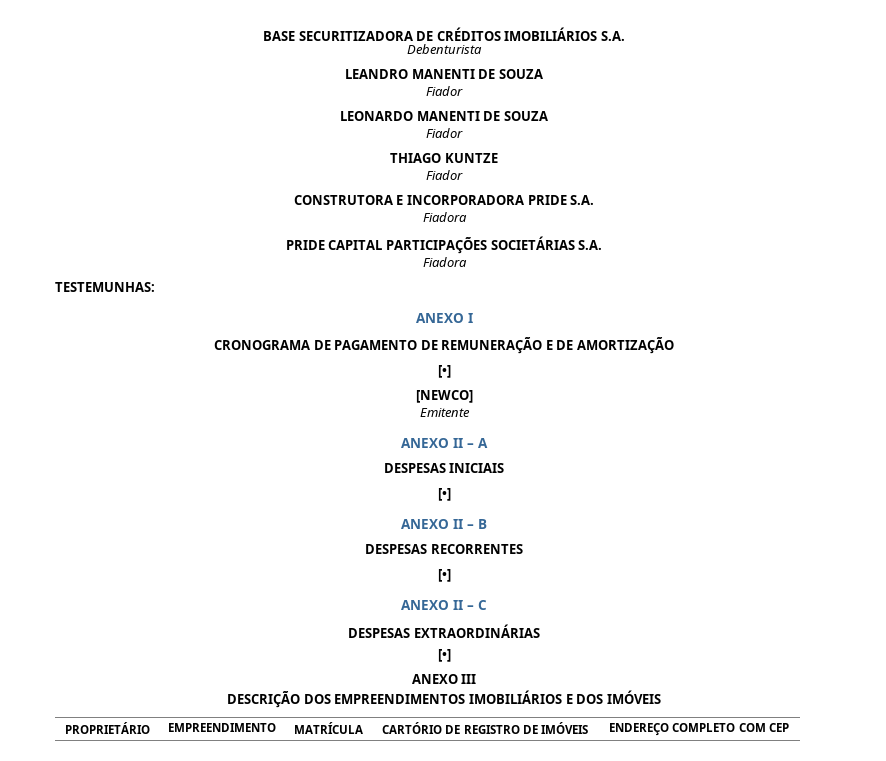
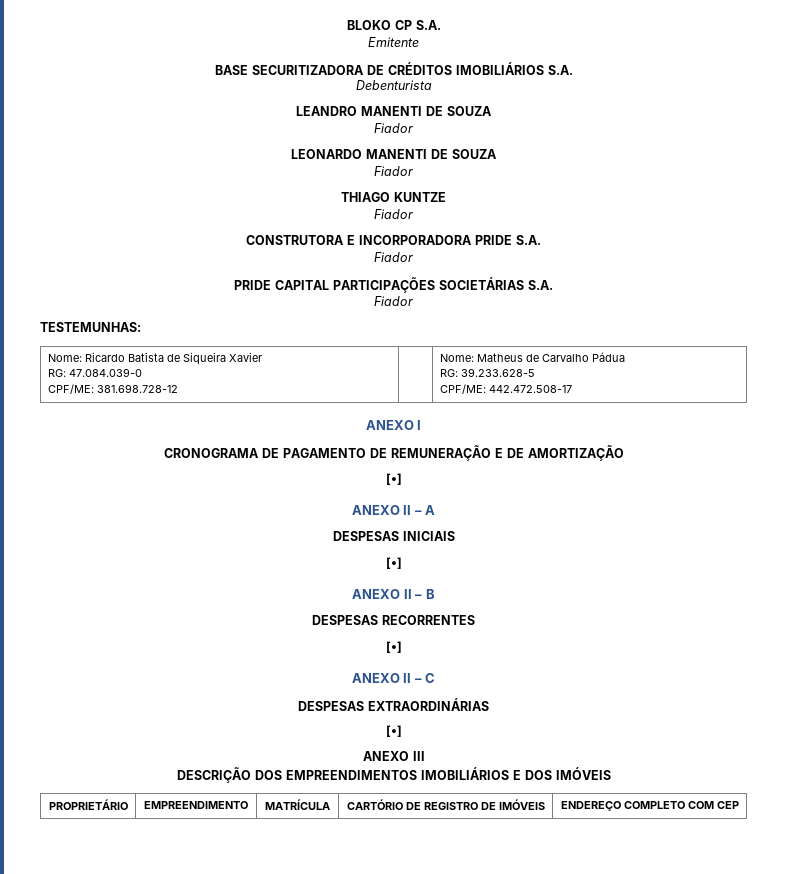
+ BLOKO CP S.A.
+ Emitente
  CONSTRUTORA E INCORPORADORA PRIDE S.A.
- Fiadora
+ Fiador
  PRIDE CAPITAL PARTICIPAÇÕES SOCIETÁRIAS S.A.
- Fiadora
+ Fiador
+ Nome: Ricardo Batista de Siqueira Xavier
+ RG: 47.084.039-0
+ CPF/ME: 381.698.728-12 | | Nome: Matheus de Carvalho Pádua
+ RG: 39.233.628-5
+ CPF/ME: 442.472.508-17
- [NEWCO]
- Emitente

